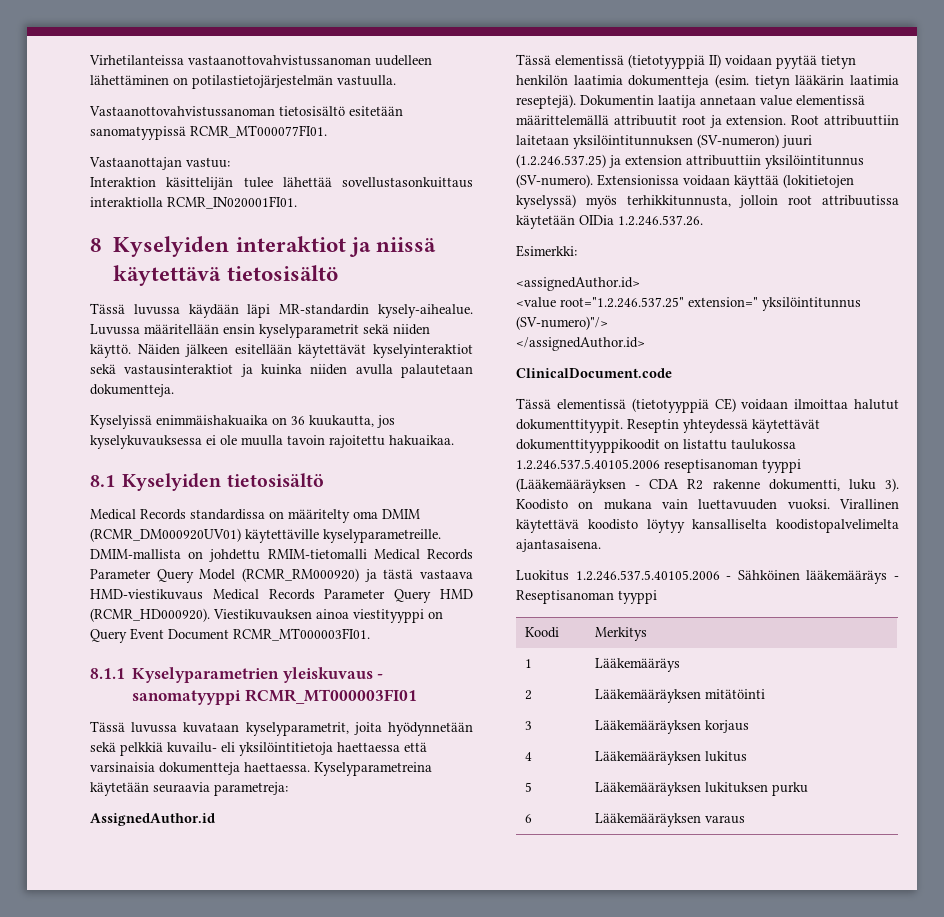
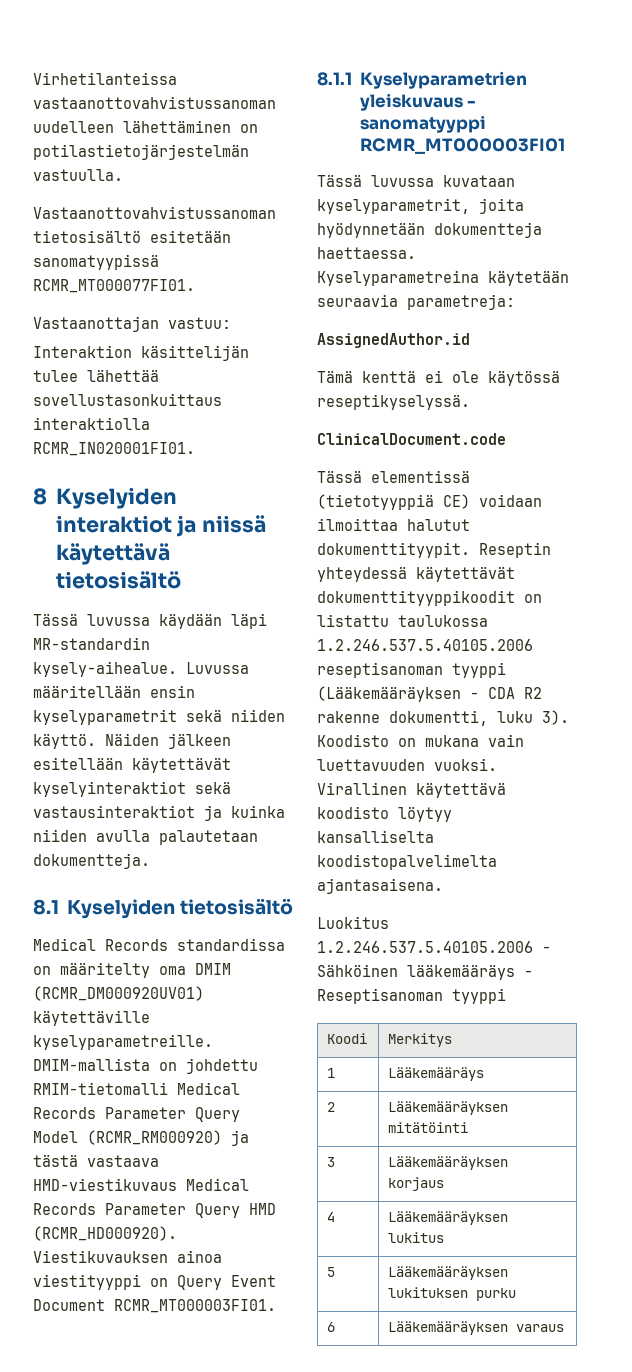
- Kyselyissä enimmäishakuaika on 36 kuukautta, jos kyselykuvauksessa ei ole muulla tavoin rajoitettu hakuaikaa.
- Tässä luvussa kuvataan kyselyparametrit, joita hyödynnetään sekä pelkkiä kuvailu- eli yksilöintitietoja haettaessa että varsinaisia dokumentteja haettaessa.
+ Tässä luvussa kuvataan kyselyparametrit, joita hyödynnetään dokumentteja haettaessa.
- Tässä elementissä (tietotyyppiä II) voidaan pyytää tietyn henkilön laatimia dokumentteja (esim. tietyn lääkärin laatimia reseptejä). Dokumentin laatija annetaan value elementissä määrittelemällä attribuutit root ja extension. Root attribuuttiin laitetaan yksilöintitunnuksen (SV-numeron) juuri (1.2.246.537.25) ja extension attribuuttiin yksilöintitunnus (SV-numero). Extensionissa voidaan käyttää (lokitietojen kyselyssä) myös terhikkitunnusta, jolloin root attribuutissa käytetään OIDia 1.2.246.537.26.
- Esimerkki:
- <assignedAuthor.id>
- <value root="1.2.246.537.25" extension=" yksilöintitunnus (SV-numero)"/>
- </assignedAuthor.id>
+ Tämä kenttä ei ole käytössä reseptikyselyssä.

